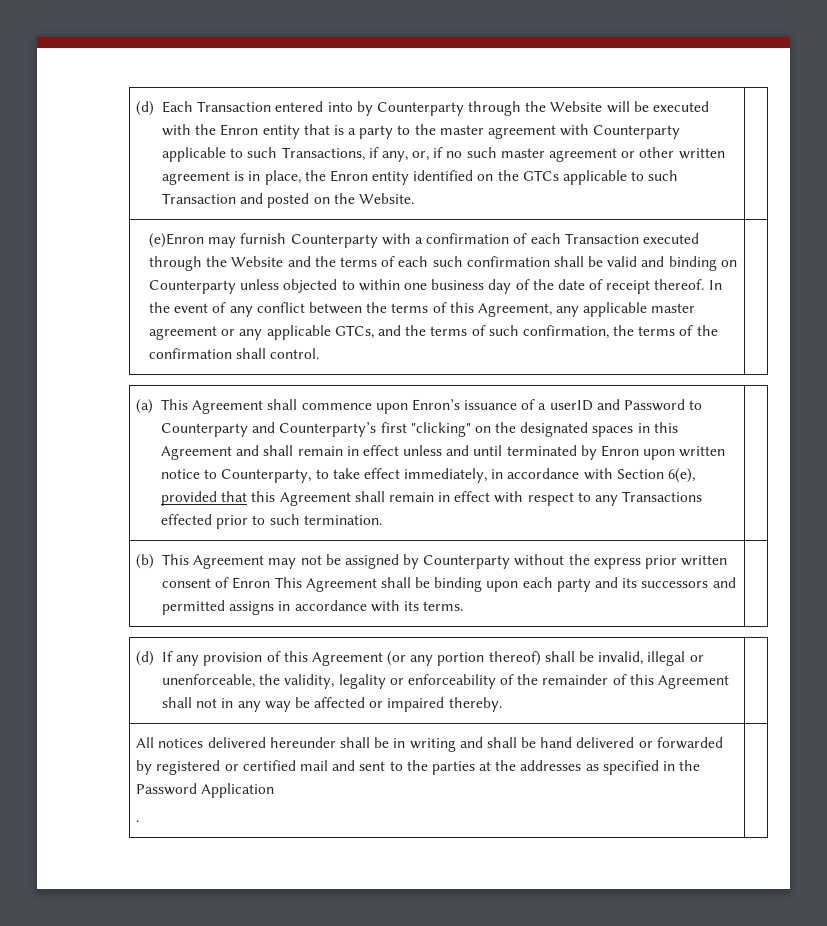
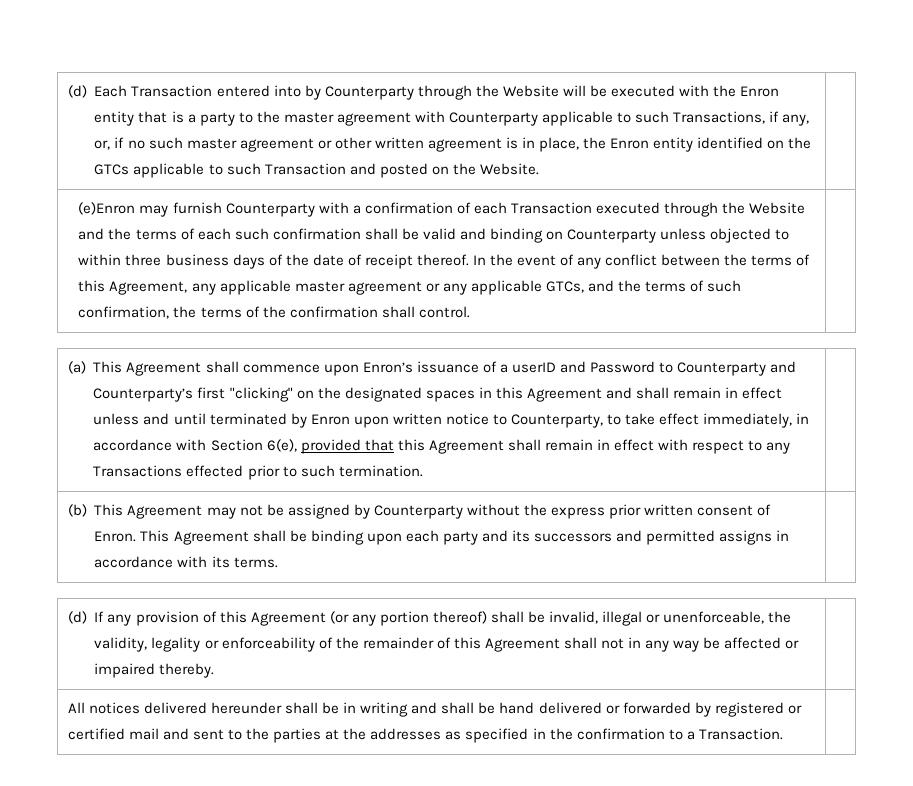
- (e)Enron may furnish Counterparty with a confirmation of each Transaction executed through the Website and the terms of each such confirmation shall be valid and binding on Counterparty unless objected to within one business day of the date of receipt thereof.
+ (e)Enron may furnish Counterparty with a confirmation of each Transaction executed through the Website and the terms of each such confirmation shall be valid and binding on Counterparty unless objected to within three business days of the date of receipt thereof.
- (b) This Agreement may not be assigned by Counterparty without the express prior written consent of Enron This Agreement shall be binding upon each party and its successors and permitted assigns in accordance with its terms. |
+ (b) This Agreement may not be assigned by Counterparty without the express prior written consent of Enron. This Agreement shall be binding upon each party and its successors and permitted assigns in accordance with its terms. |
- All notices delivered hereunder shall be in writing and shall be hand delivered or forwarded by registered or certified mail and sent to the parties at the addresses as specified in the Password Application
- . |
+ All notices delivered hereunder shall be in writing and shall be hand delivered or forwarded by registered or certified mail and sent to the parties at the addresses as specified in the confirmation to a Transaction. |

